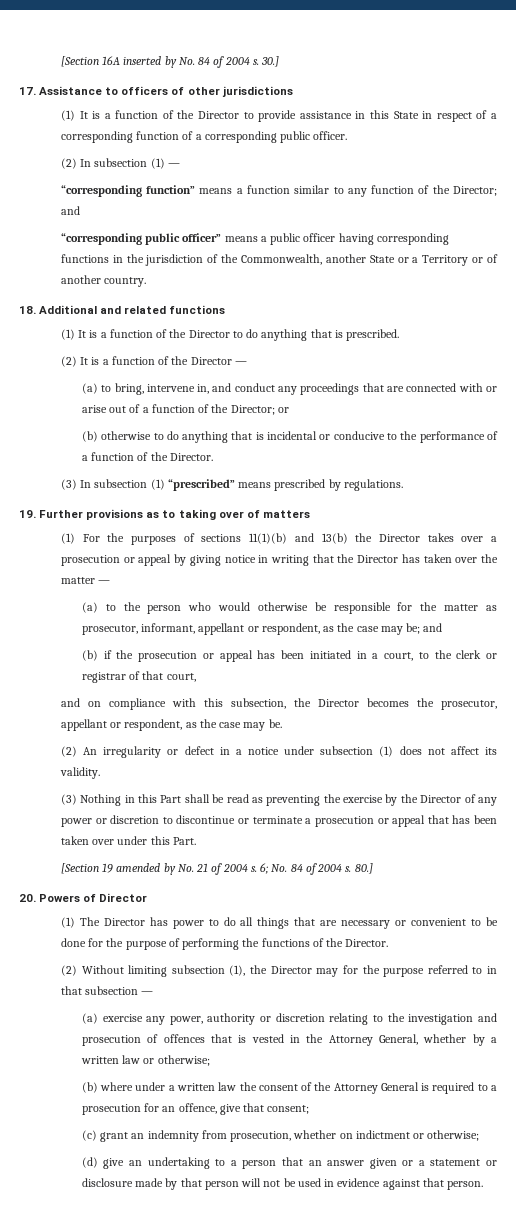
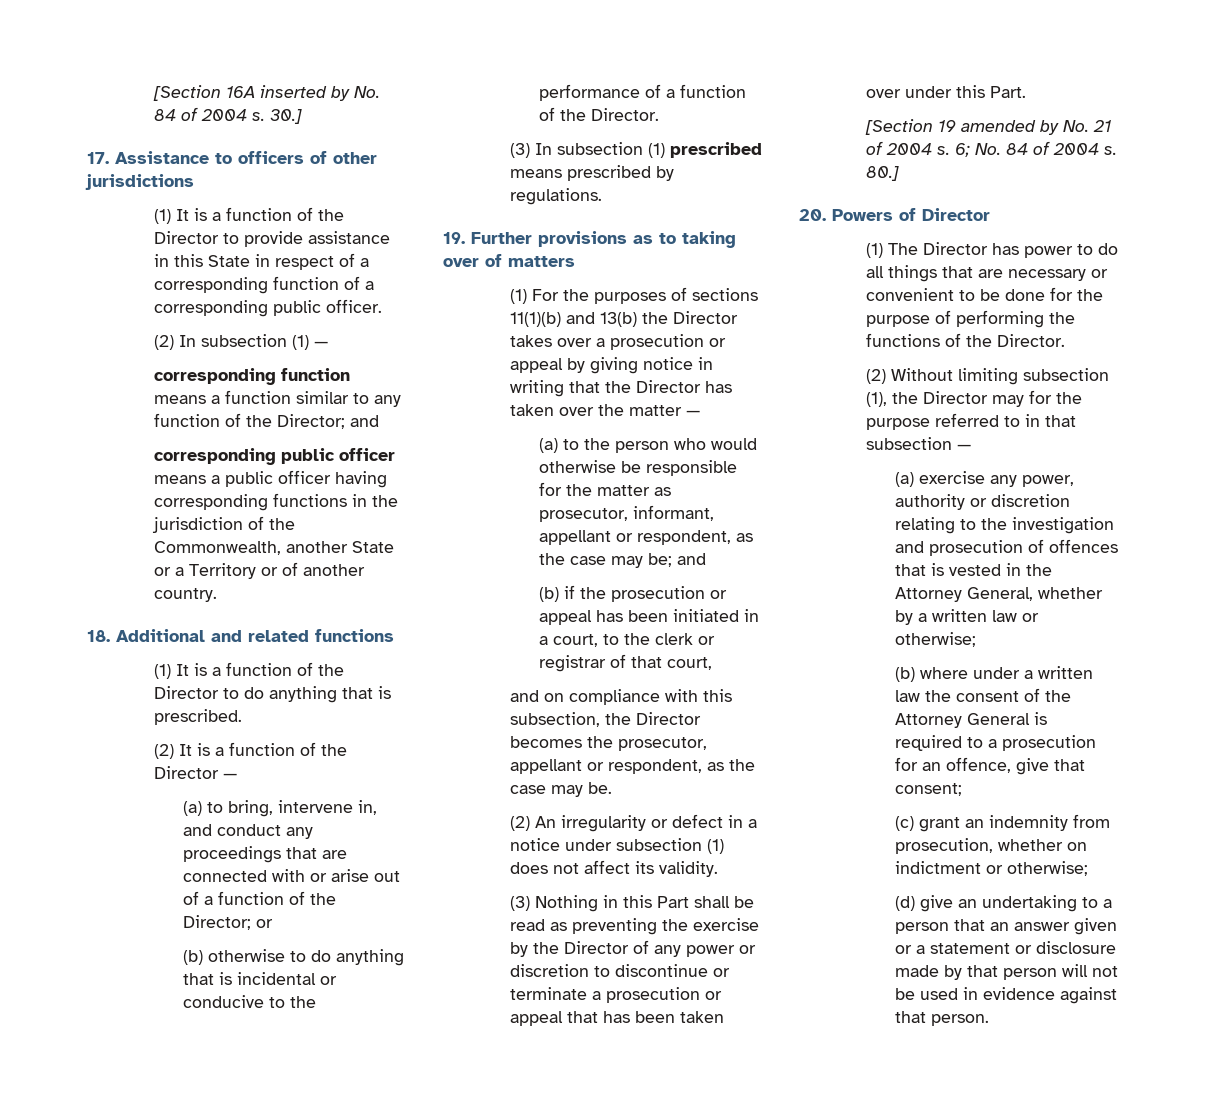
- “corresponding function” means a function similar to any function of the Director; and
+ corresponding function means a function similar to any function of the Director; and
- “corresponding public officer” means a public officer having corresponding functions in the jurisdiction of the Commonwealth, another State or a Territory or of another country.
+ corresponding public officer means a public officer having corresponding functions in the jurisdiction of the Commonwealth, another State or a Territory or of another country.
- (3) In subsection (1) “prescribed” means prescribed by regulations.
+ (3) In subsection (1) prescribed means prescribed by regulations.

